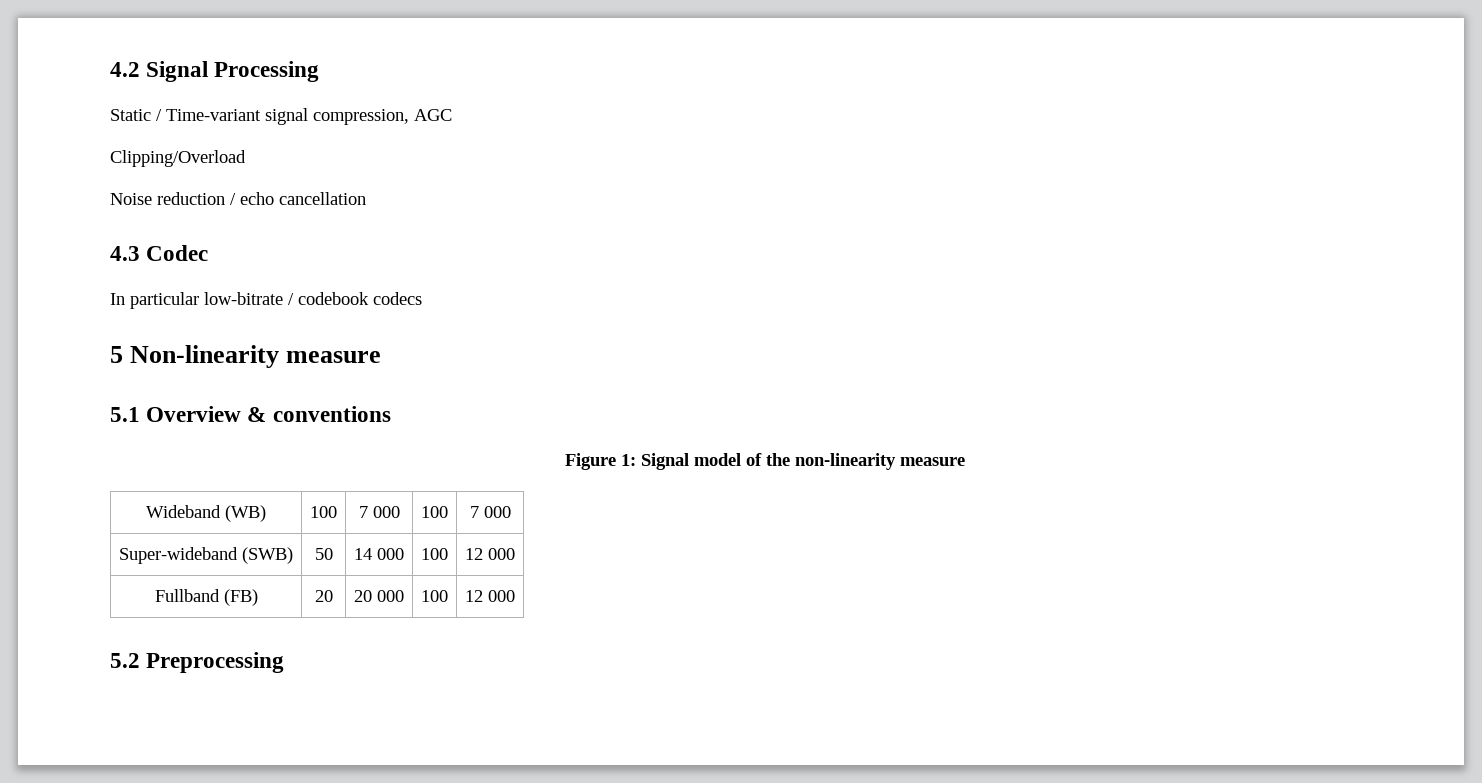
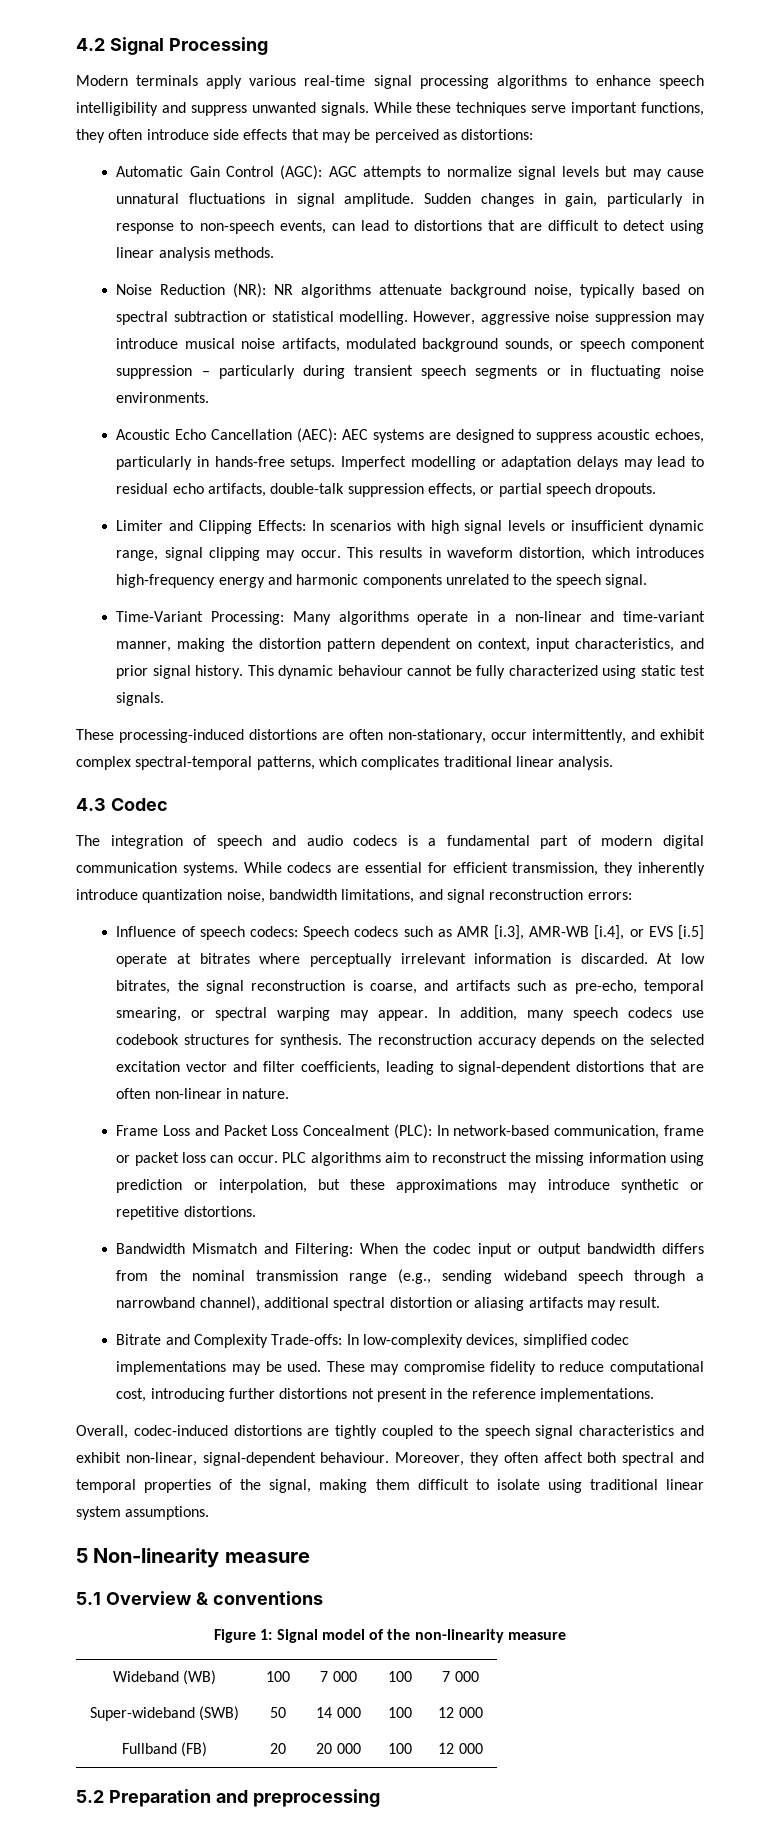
- Static / Time-variant signal compression, AGC
- Clipping/Overload
- Noise reduction / echo cancellation
+ Modern terminals apply various real-time signal processing algorithms to enhance speech intelligibility and suppress unwanted signals. While these techniques serve important functions, they often introduce side effects that may be perceived as distortions:
+ Automatic Gain Control (AGC): AGC attempts to normalize signal levels but may cause unnatural fluctuations in signal amplitude. Sudden changes in gain, particularly in response to non-speech events, can lead to distortions that are difficult to detect using linear analysis methods.
+ Noise Reduction (NR): NR algorithms attenuate background noise, typically based on spectral subtraction or statistical modelling. However, aggressive noise suppression may introduce musical noise artifacts, modulated background sounds, or speech component suppression – particularly during transient speech segments or in fluctuating noise environments.
+ Acoustic Echo Cancellation (AEC): AEC systems are designed to suppress acoustic echoes, particularly in hands-free setups. Imperfect modelling or adaptation delays may lead to residual echo artifacts, double-talk suppression effects, or partial speech dropouts.
+ Limiter and Clipping Effects: In scenarios with high signal levels or insufficient dynamic range, signal clipping may occur. This results in waveform distortion, which introduces high-frequency energy and harmonic components unrelated to the speech signal.
+ Time-Variant Processing: Many algorithms operate in a non-linear and time-variant manner, making the distortion pattern dependent on context, input characteristics, and prior signal history. This dynamic behaviour cannot be fully characterized using static test signals.
+ These processing-induced distortions are often non-stationary, occur intermittently, and exhibit complex spectral-temporal patterns, which complicates traditional linear analysis.
  4.3 Codec
- In particular low-bitrate / codebook codecs
+ The integration of speech and audio codecs is a fundamental part of modern digital communication systems. While codecs are essential for efficient transmission, they inherently introduce quantization noise, bandwidth limitations, and signal reconstruction errors:
+ Influence of speech codecs: Speech codecs such as AMR [i.3], AMR-WB [i.4], or EVS [i.5] operate at bitrates where perceptually irrelevant information is discarded. At low bitrates, the signal reconstruction is coarse, and artifacts such as pre-echo, temporal smearing, or spectral warping may appear. In addition, many speech codecs use codebook structures for synthesis. The reconstruction accuracy depends on the selected excitation vector and filter coefficients, leading to signal-dependent distortions that are often non-linear in nature.
+ Frame Loss and Packet Loss Concealment (PLC): In network-based communication, frame or packet loss can occur. PLC algorithms aim to reconstruct the missing information using prediction or interpolation, but these approximations may introduce synthetic or repetitive distortions.
+ Bandwidth Mismatch and Filtering: When the codec input or output bandwidth differs from the nominal transmission range (e.g., sending wideband speech through a narrowband channel), additional spectral distortion or aliasing artifacts may result.
+ Bitrate and Complexity Trade-offs: In low-complexity devices, simplified codec implementations may be used. These may compromise fidelity to reduce computational cost, introducing further distortions not present in the reference implementations.
+ Overall, codec-induced distortions are tightly coupled to the speech signal characteristics and exhibit non-linear, signal-dependent behaviour. Moreover, they often affect both spectral and temporal properties of the signal, making them difficult to isolate using traditional linear system assumptions.
- 5.2 Preprocessing
+ 5.2 Preparation and preprocessing

